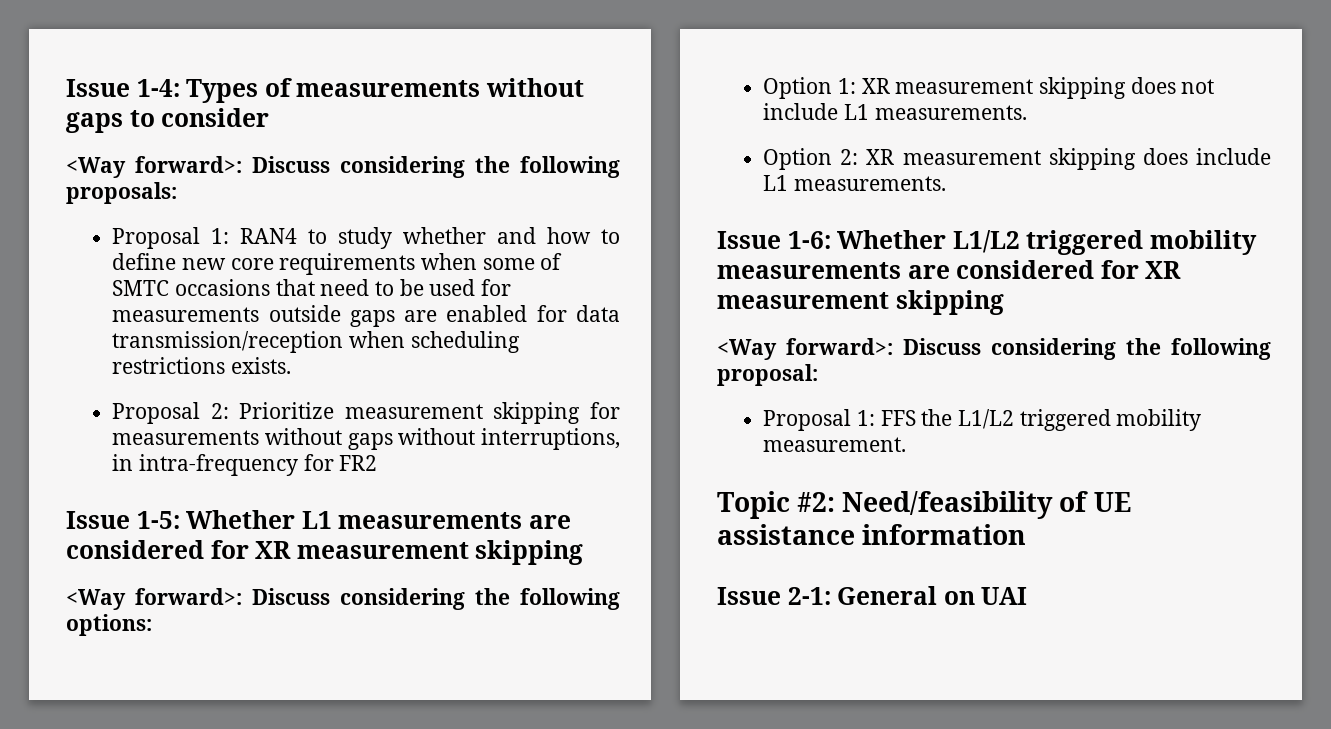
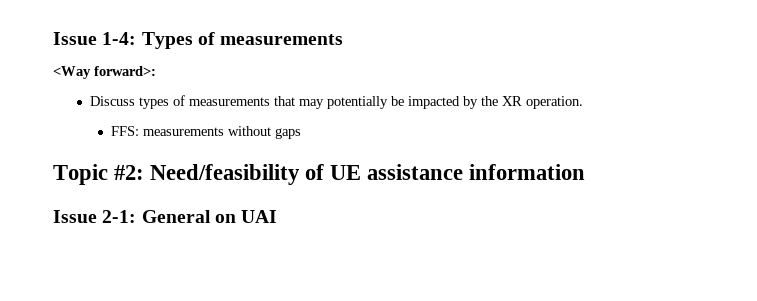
- Issue 1-4: Types of measurements without gaps to consider
- <Way forward>: Discuss considering the following proposals:
- Proposal 1: RAN4 to study whether and how to define new core requirements when some of SMTC occasions that need to be used for measurements outside gaps are enabled for data transmission/reception when scheduling restrictions exists.
- Proposal 2: Prioritize measurement skipping for measurements without gaps without interruptions, in intra-frequency for FR2
- Issue 1-5: Whether L1 measurements are considered for XR measurement skipping
- <Way forward>: Discuss considering the following options:
- Option 1: XR measurement skipping does not include L1 measurements.
- Option 2: XR measurement skipping does include L1 measurements.
- Issue 1-6: Whether L1/L2 triggered mobility measurements are considered for XR measurement skipping
- <Way forward>: Discuss considering the following proposal:
- Proposal 1: FFS the L1/L2 triggered mobility measurement.
+ Issue 1-4: Types of measurements
+ <Way forward>:
+ Discuss types of measurements that may potentially be impacted by the XR operation.
+ FFS: measurements without gaps

